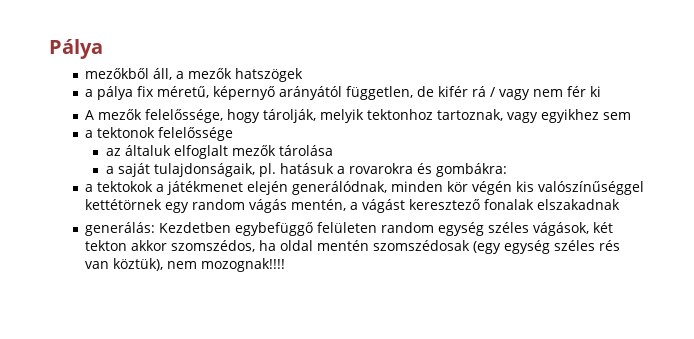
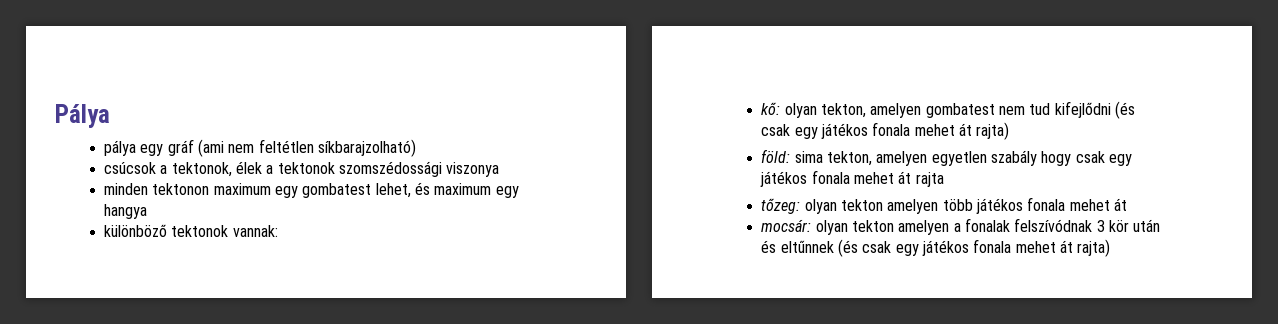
- mezőkből áll, a mezők hatszögek
- a pálya fix méretű, képernyő arányától független, de kifér rá / vagy nem fér ki
- A mezők felelőssége, hogy tárolják, melyik tektonhoz tartoznak, vagy egyikhez sem
- a tektonok felelőssége
- az általuk elfoglalt mezők tárolása
- a saját tulajdonságaik, pl. hatásuk a rovarokra és gombákra:
- a tektokok a játékmenet elején generálódnak, minden kör végén kis valószínűséggel kettétörnek egy random vágás mentén, a vágást keresztező fonalak elszakadnak
- generálás: Kezdetben egybefüggő felületen random egység széles vágások, két tekton akkor szomszédos, ha oldal mentén szomszédosak (egy egység széles rés van köztük), nem mozognak!!!!
+ pálya egy gráf (ami nem feltétlen síkbarajzolható)
+ csúcsok a tektonok, élek a tektonok szomszédossági viszonya
+ minden tektonon maximum egy gombatest lehet, és maximum egy hangya
+ különböző tektonok vannak:
+ kő: olyan tekton, amelyen gombatest nem tud kifejlődni (és csak egy játékos fonala mehet át rajta)
+ föld: sima tekton, amelyen egyetlen szabály hogy csak egy játékos fonala mehet át rajta
+ tőzeg: olyan tekton amelyen több játékos fonala mehet át
+ mocsár: olyan tekton amelyen a fonalak felszívódnak 3 kör után és eltűnnek (és csak egy játékos fonala mehet át rajta)

